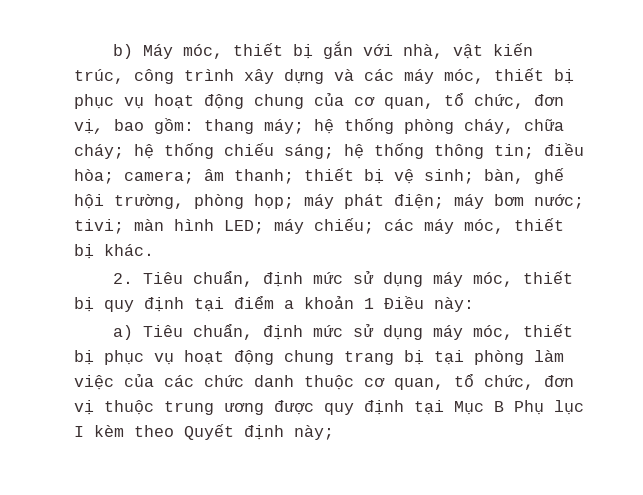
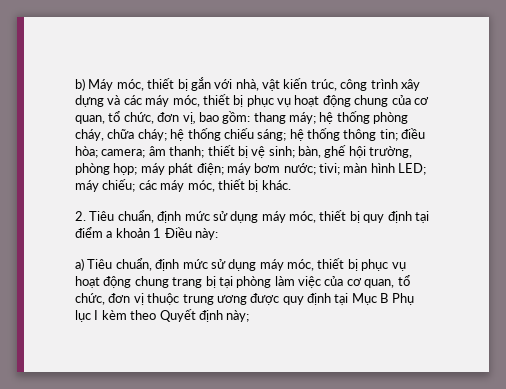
- a) Tiêu chuẩn, định mức sử dụng máy móc, thiết bị phục vụ hoạt động chung trang bị tại phòng làm việc của các chức danh thuộc cơ quan, tổ chức, đơn vị thuộc trung ương được quy định tại Mục B Phụ lục I kèm theo Quyết định này;
+ a) Tiêu chuẩn, định mức sử dụng máy móc, thiết bị phục vụ hoạt động chung trang bị tại phòng làm việc của cơ quan, tổ chức, đơn vị thuộc trung ương được quy định tại Mục B Phụ lục I kèm theo Quyết định này;

